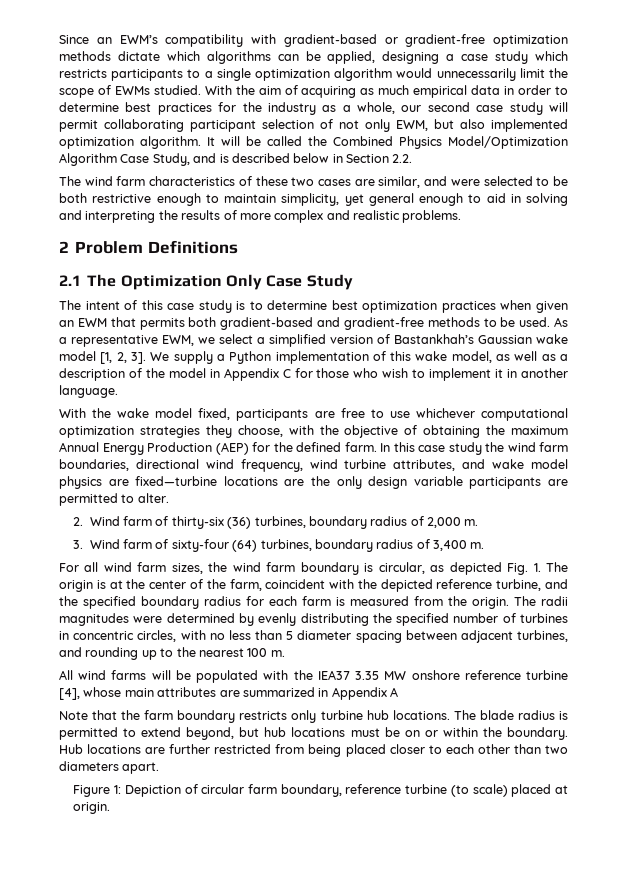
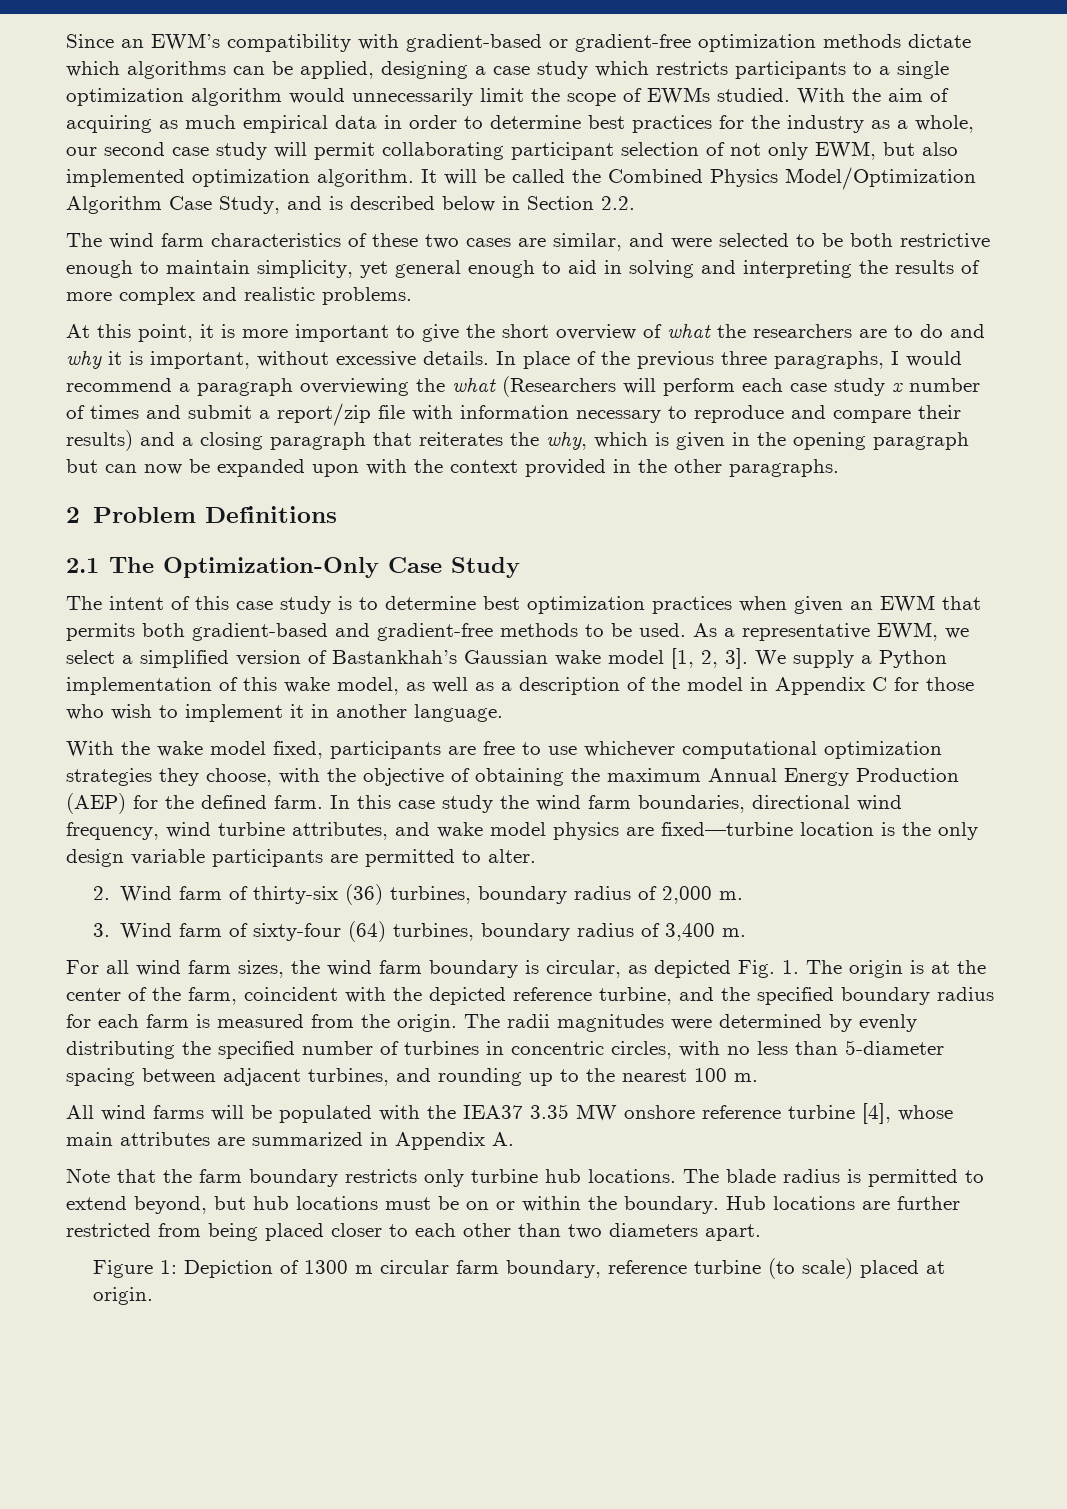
+ At this point, it is more important to give the short overview of what the researchers are to do and why it is important, without excessive details. In place of the previous three paragraphs, I would recommend a paragraph overviewing the what (Researchers will perform each case study x number of times and submit a report/zip file with information necessary to reproduce and compare their results) and a closing paragraph that reiterates the why, which is given in the opening paragraph but can now be expanded upon with the context provided in the other paragraphs.
- 2.1 The Optimization Only Case Study
+ 2.1 The Optimization-Only Case Study
- In this case study the wind farm boundaries, directional wind frequency, wind turbine attributes, and wake model physics are fixed—turbine locations are the only design variable participants are permitted to alter.
+ In this case study the wind farm boundaries, directional wind frequency, wind turbine attributes, and wake model physics are fixed—turbine location is the only design variable participants are permitted to alter.
- The radii magnitudes were determined by evenly distributing the specified number of turbines in concentric circles, with no less than 5 diameter spacing between adjacent turbines, and rounding up to the nearest 100 m.
+ The radii magnitudes were determined by evenly distributing the specified number of turbines in concentric circles, with no less than 5-diameter spacing between adjacent turbines, and rounding up to the nearest 100 m.
- All wind farms will be populated with the IEA37 3.35 MW onshore reference turbine [4], whose main attributes are summarized in Appendix A
+ All wind farms will be populated with the IEA37 3.35 MW onshore reference turbine [4], whose main attributes are summarized in Appendix A.
- Figure 1: Depiction of circular farm boundary, reference turbine (to scale) placed at origin.
+ Figure 1: Depiction of 1300 m circular farm boundary, reference turbine (to scale) placed at origin.

